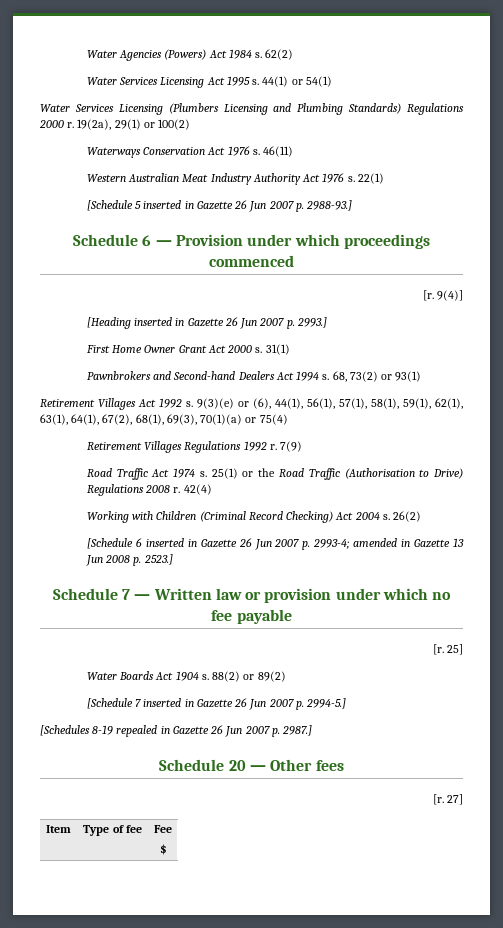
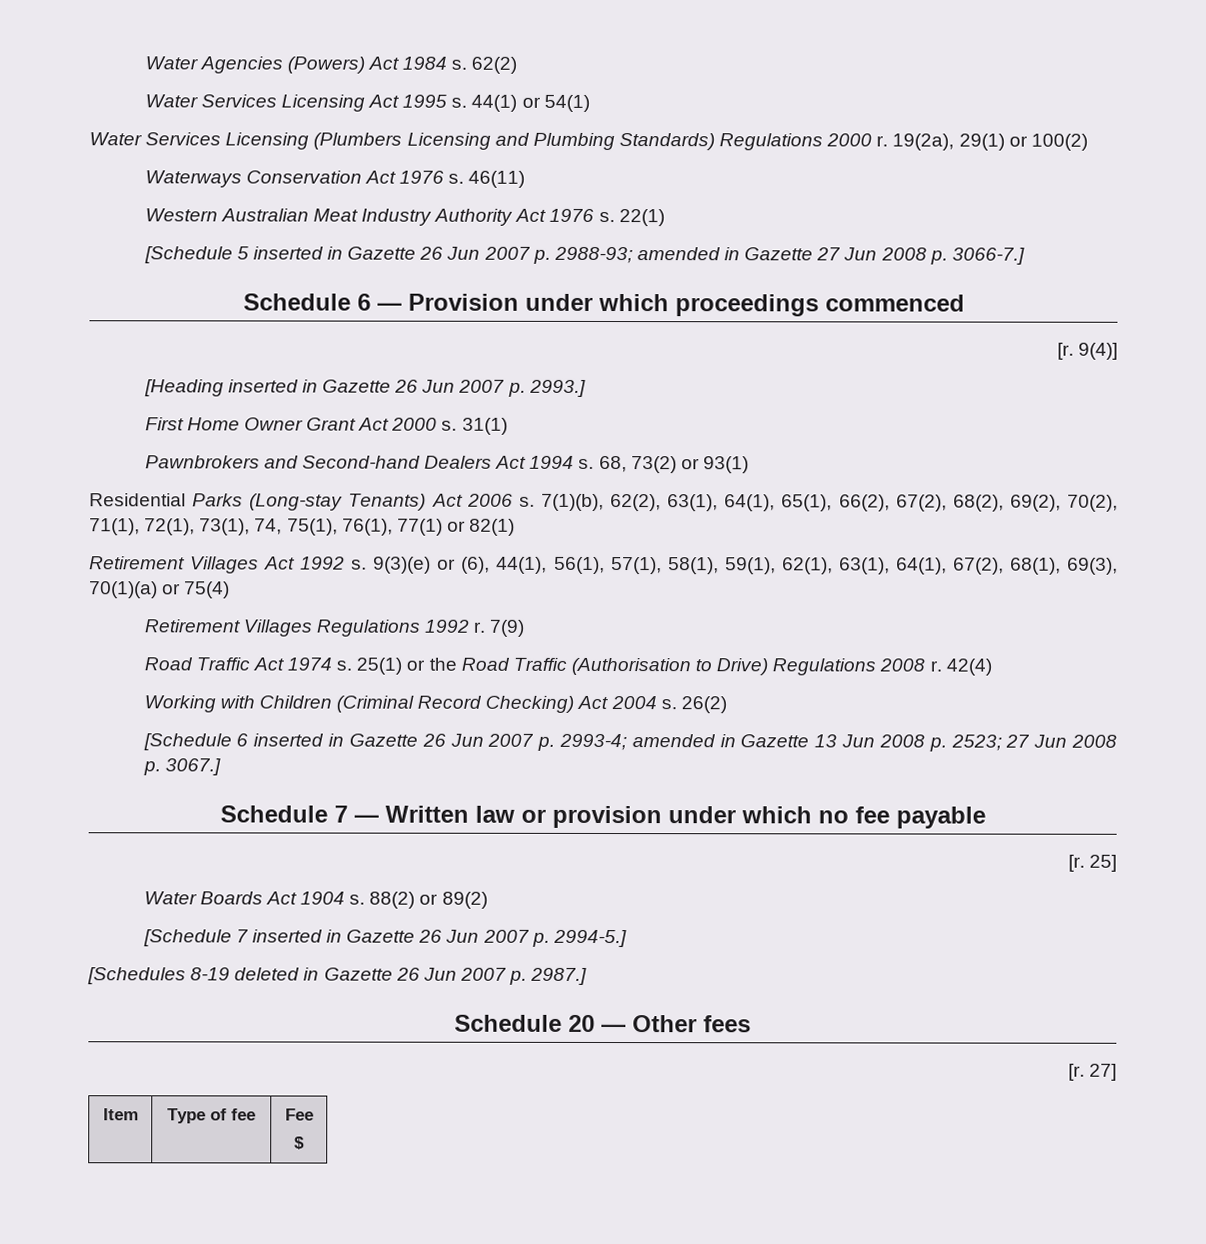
- [Schedule 5 inserted in Gazette 26 Jun 2007 p. 2988-93.]
+ [Schedule 5 inserted in Gazette 26 Jun 2007 p. 2988-93; amended in Gazette 27 Jun 2008 p. 3066-7.]
+ Residential Parks (Long-stay Tenants) Act 2006 s. 7(1)(b), 62(2), 63(1), 64(1), 65(1), 66(2), 67(2), 68(2), 69(2), 70(2), 71(1), 72(1), 73(1), 74, 75(1), 76(1), 77(1) or 82(1)
- [Schedule 6 inserted in Gazette 26 Jun 2007 p. 2993-4; amended in Gazette 13 Jun 2008 p. 2523.]
+ [Schedule 6 inserted in Gazette 26 Jun 2007 p. 2993-4; amended in Gazette 13 Jun 2008 p. 2523; 27 Jun 2008 p. 3067.]
- [Schedules 8-19 repealed in Gazette 26 Jun 2007 p. 2987.]
+ [Schedules 8-19 deleted in Gazette 26 Jun 2007 p. 2987.]

